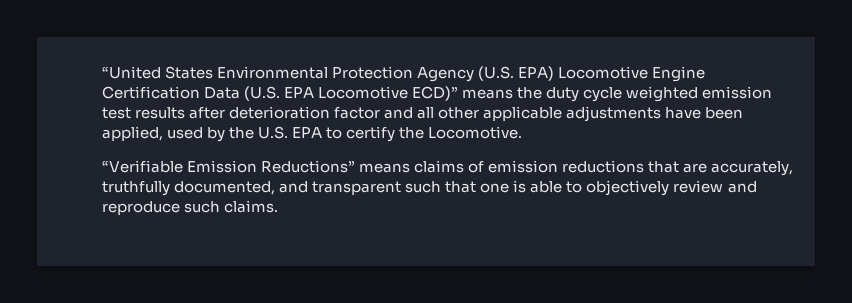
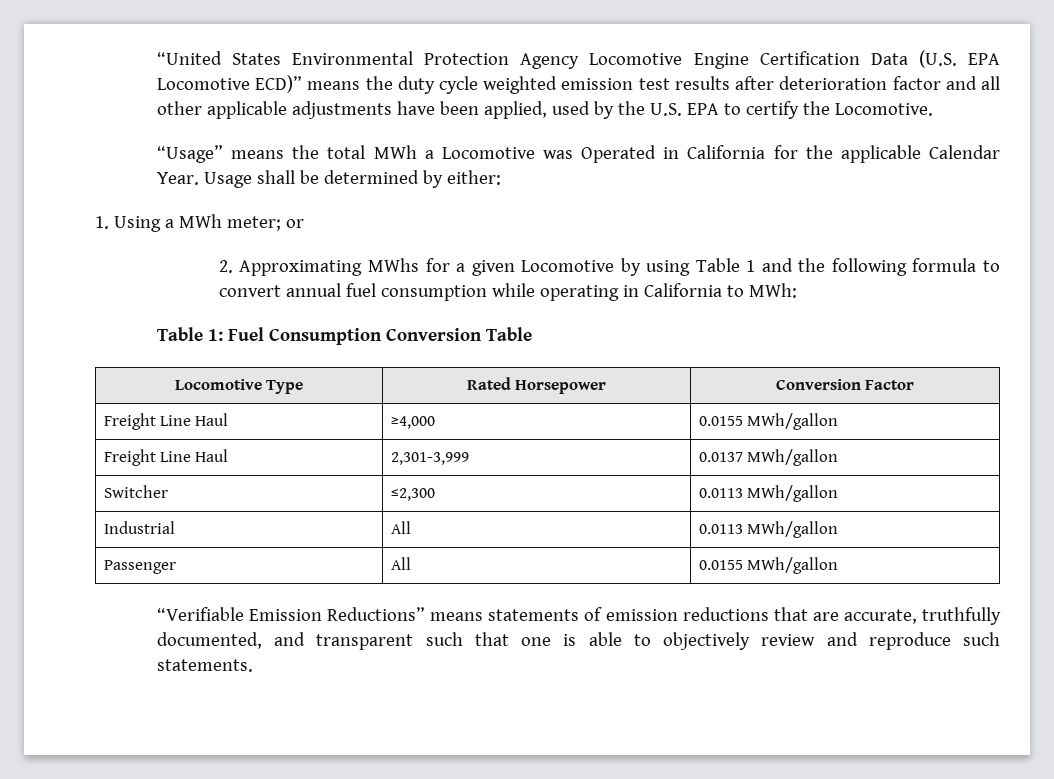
- “United States Environmental Protection Agency (U.S. EPA) Locomotive Engine Certification Data (U.S. EPA Locomotive ECD)” means the duty cycle weighted emission test results after deterioration factor and all other applicable adjustments have been applied, used by the U.S. EPA to certify the Locomotive.
+ “United States Environmental Protection Agency Locomotive Engine Certification Data (U.S. EPA Locomotive ECD)” means the duty cycle weighted emission test results after deterioration factor and all other applicable adjustments have been applied, used by the U.S. EPA to certify the Locomotive.
+ “Usage” means the total MWh a Locomotive was Operated in California for the applicable Calendar Year. Usage shall be determined by either:
+ 1. Using a MWh meter; or
+ 2. Approximating MWhs for a given Locomotive by using Table 1 and the following formula to convert annual fuel consumption while operating in California to MWh:
+ Table 1: Fuel Consumption Conversion Table
+ Locomotive Type | Rated Horsepower | Conversion Factor
+ Freight Line Haul | ≥4,000 | 0.0155 MWh/gallon
+ Freight Line Haul | 2,301-3,999 | 0.0137 MWh/gallon
+ Switcher | ≤2,300 | 0.0113 MWh/gallon
+ Industrial | All | 0.0113 MWh/gallon
+ Passenger | All | 0.0155 MWh/gallon
- “Verifiable Emission Reductions” means claims of emission reductions that are accurately, truthfully documented, and transparent such that one is able to objectively review and reproduce such claims.
+ “Verifiable Emission Reductions” means statements of emission reductions that are accurate, truthfully documented, and transparent such that one is able to objectively review and reproduce such statements.

